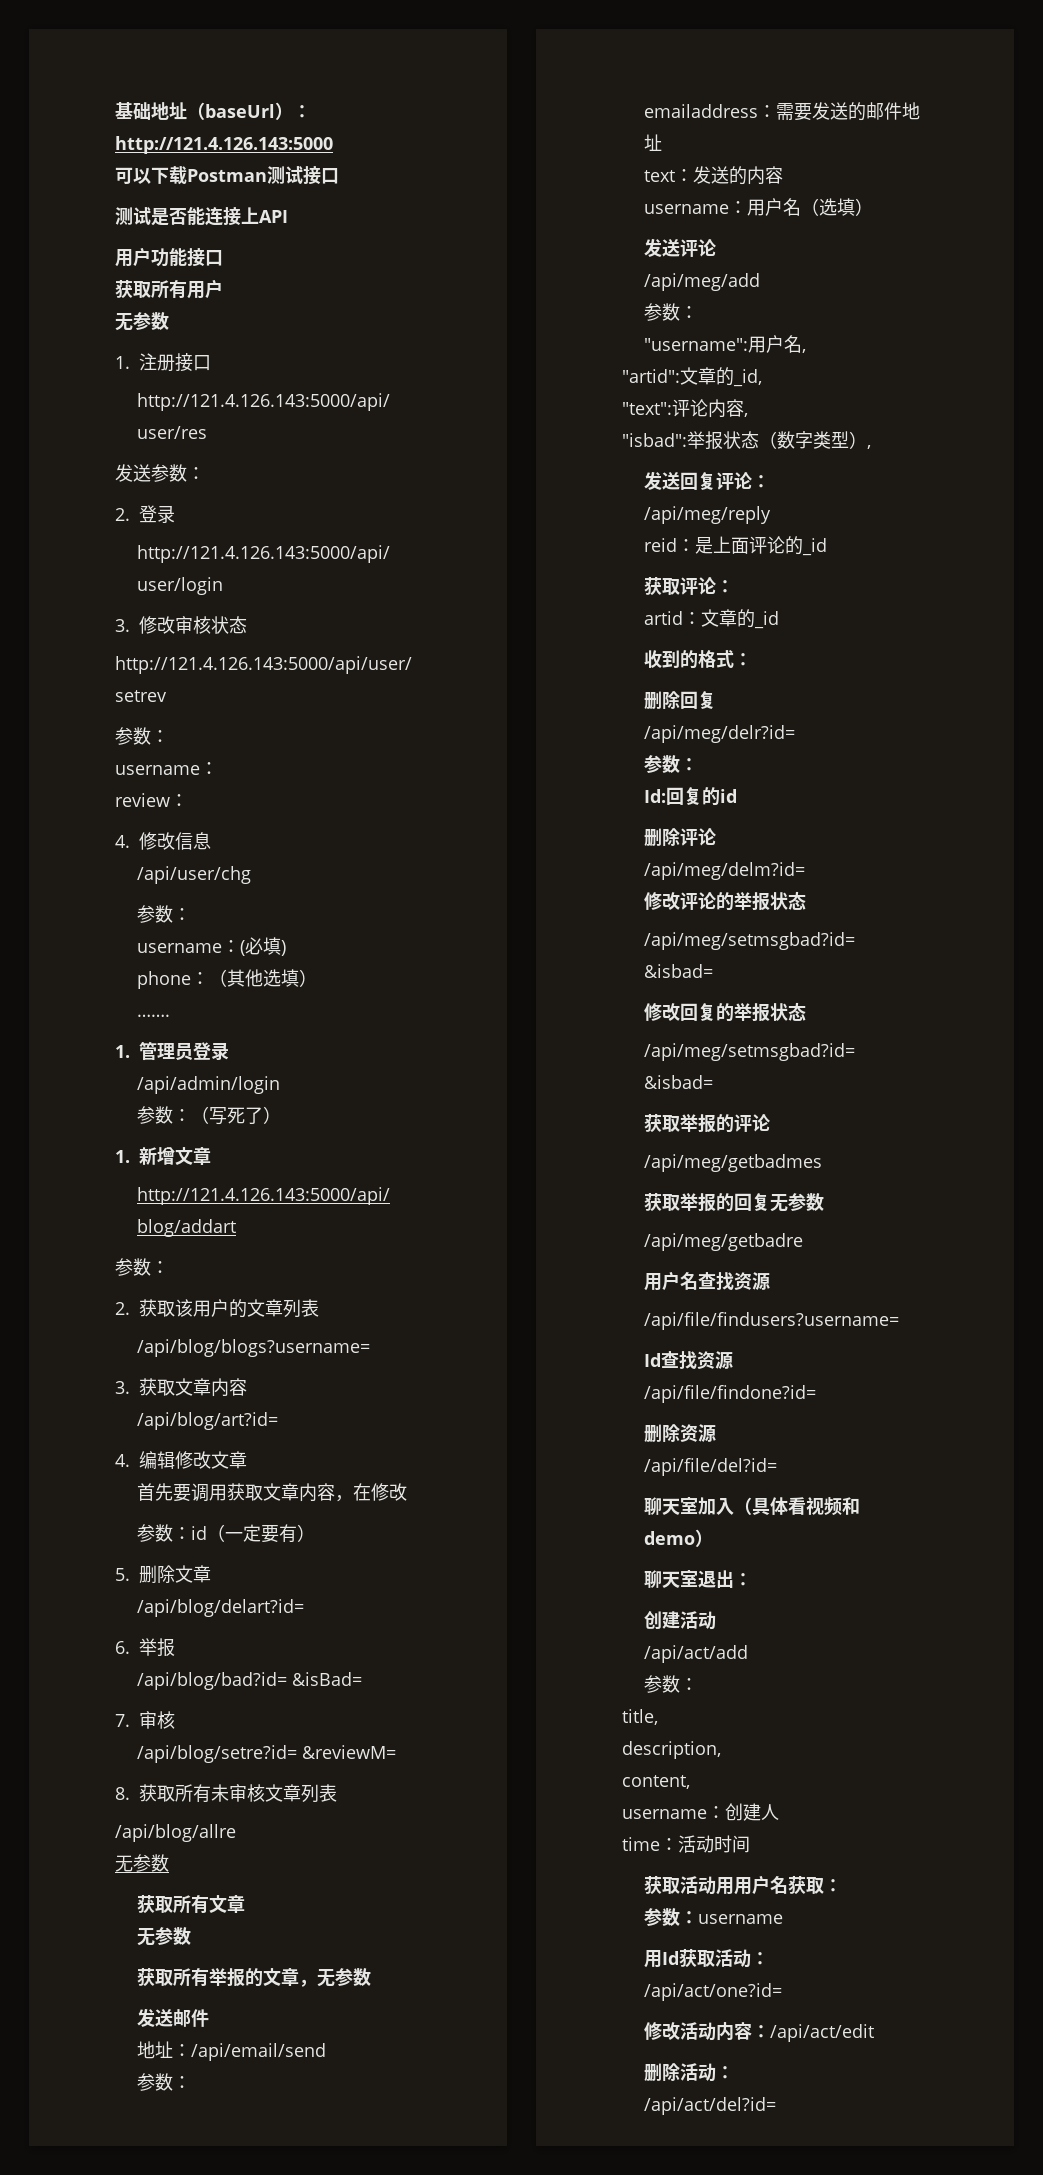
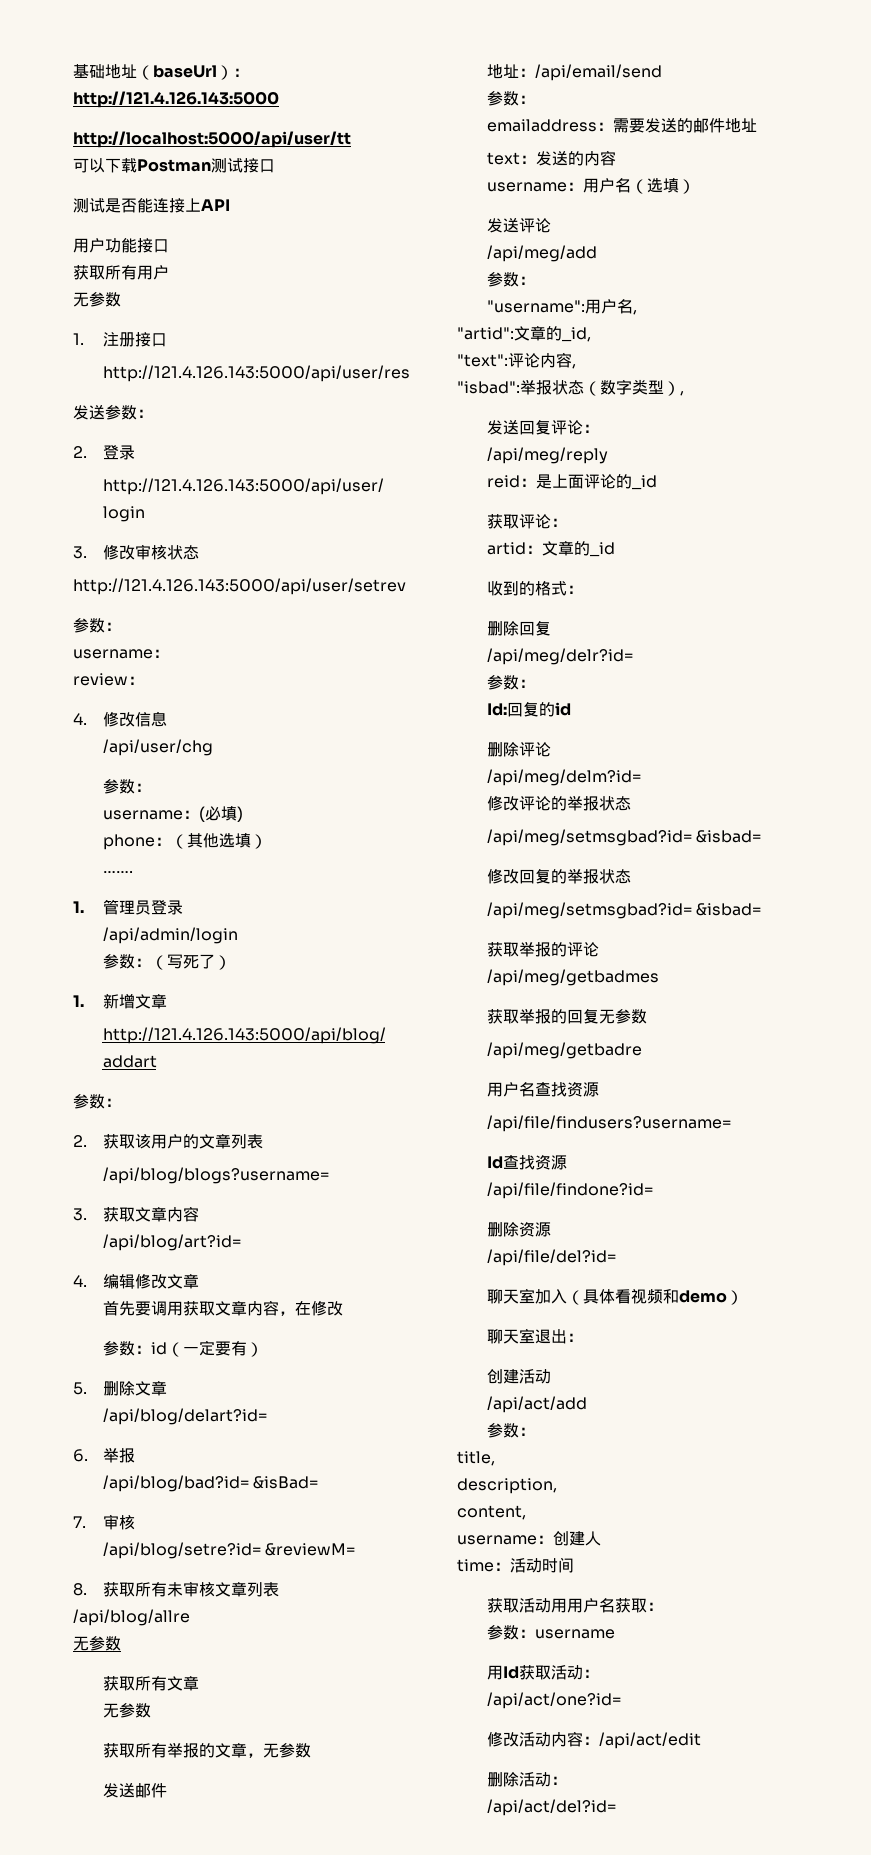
+ http://localhost:5000/api/user/tt

